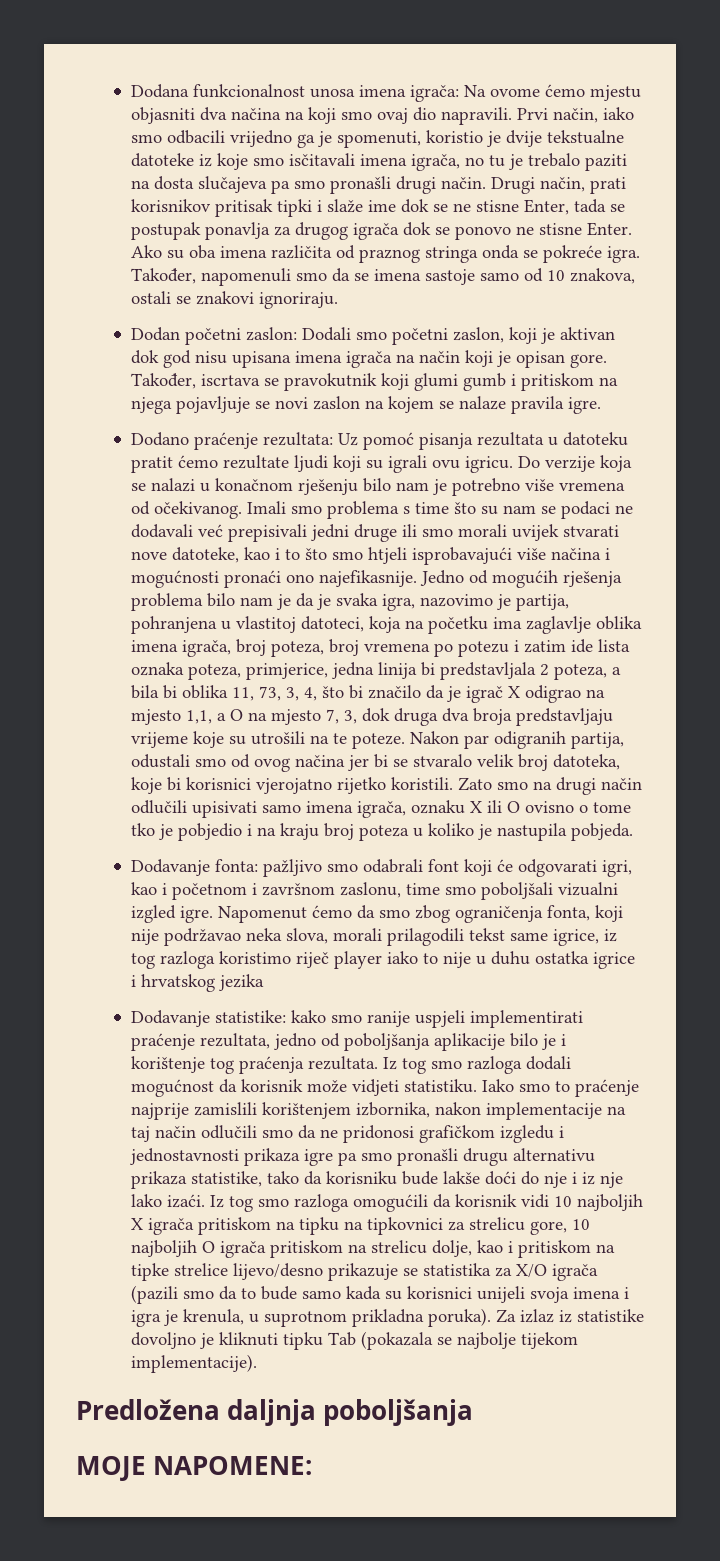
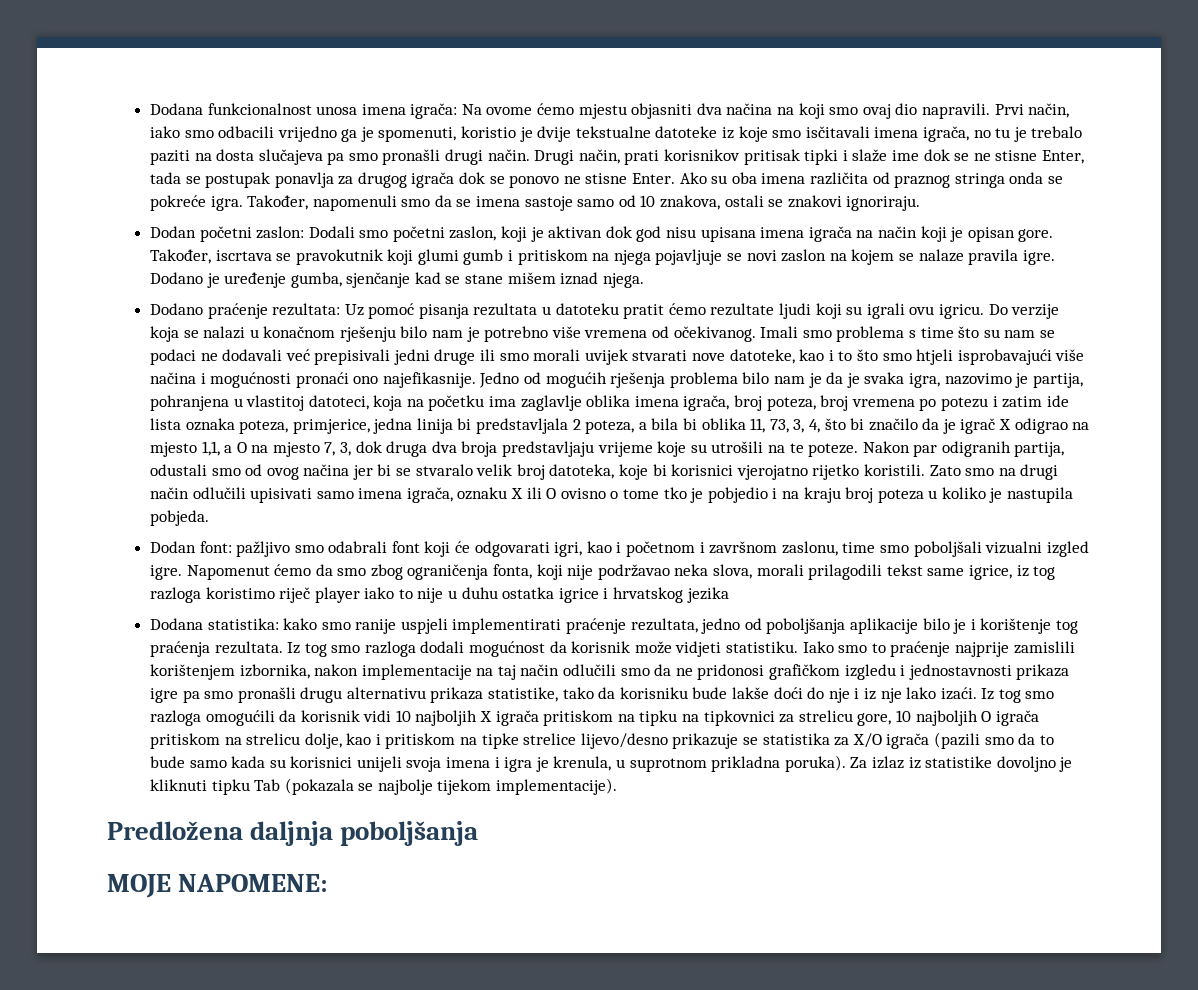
+ Dodano je uređenje gumba, sjenčanje kad se stane mišem iznad njega.
- Dodavanje fonta: pažljivo smo odabrali font koji će odgovarati igri, kao i početnom i završnom zaslonu, time smo poboljšali vizualni izgled igre.
+ Dodan font: pažljivo smo odabrali font koji će odgovarati igri, kao i početnom i završnom zaslonu, time smo poboljšali vizualni izgled igre.
- Dodavanje statistike: kako smo ranije uspjeli implementirati praćenje rezultata, jedno od poboljšanja aplikacije bilo je i korištenje tog praćenja rezultata.
+ Dodana statistika: kako smo ranije uspjeli implementirati praćenje rezultata, jedno od poboljšanja aplikacije bilo je i korištenje tog praćenja rezultata.

